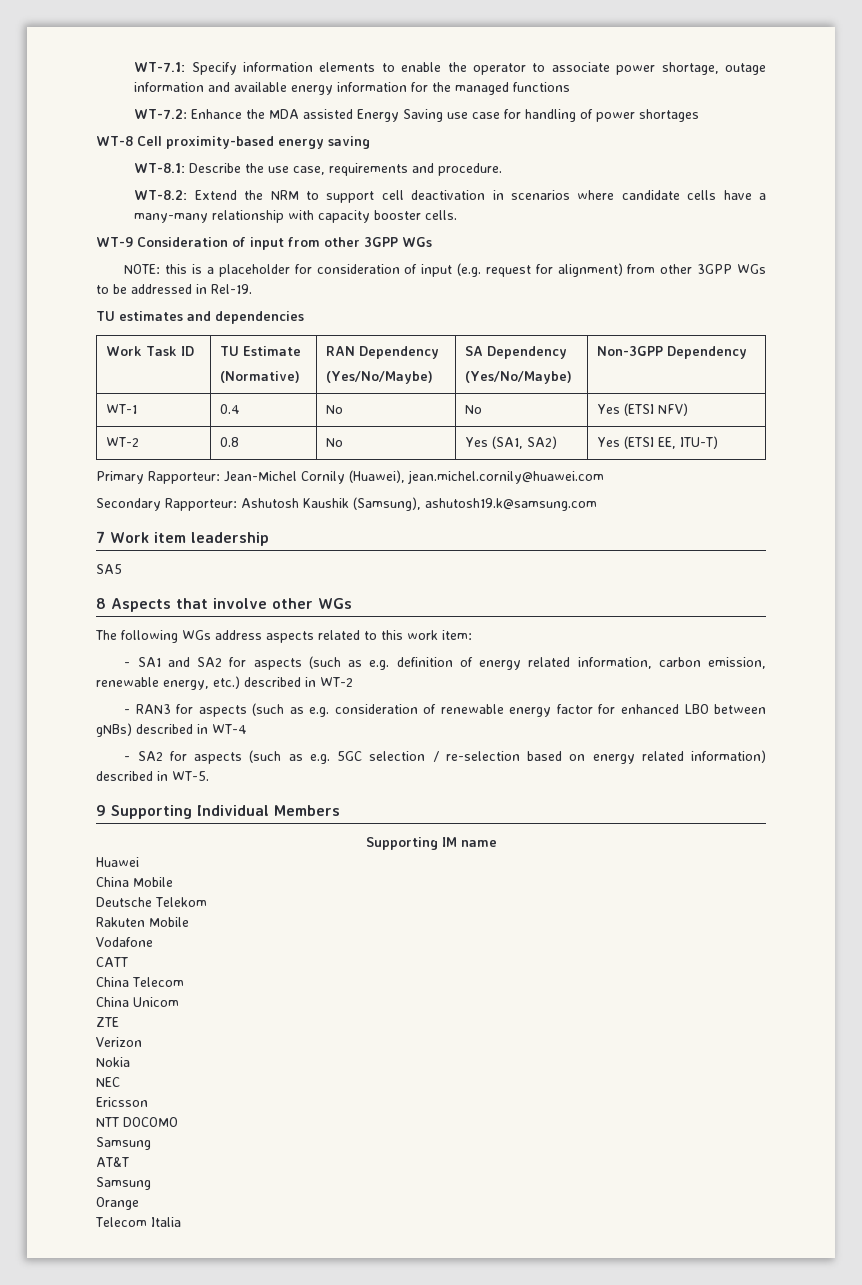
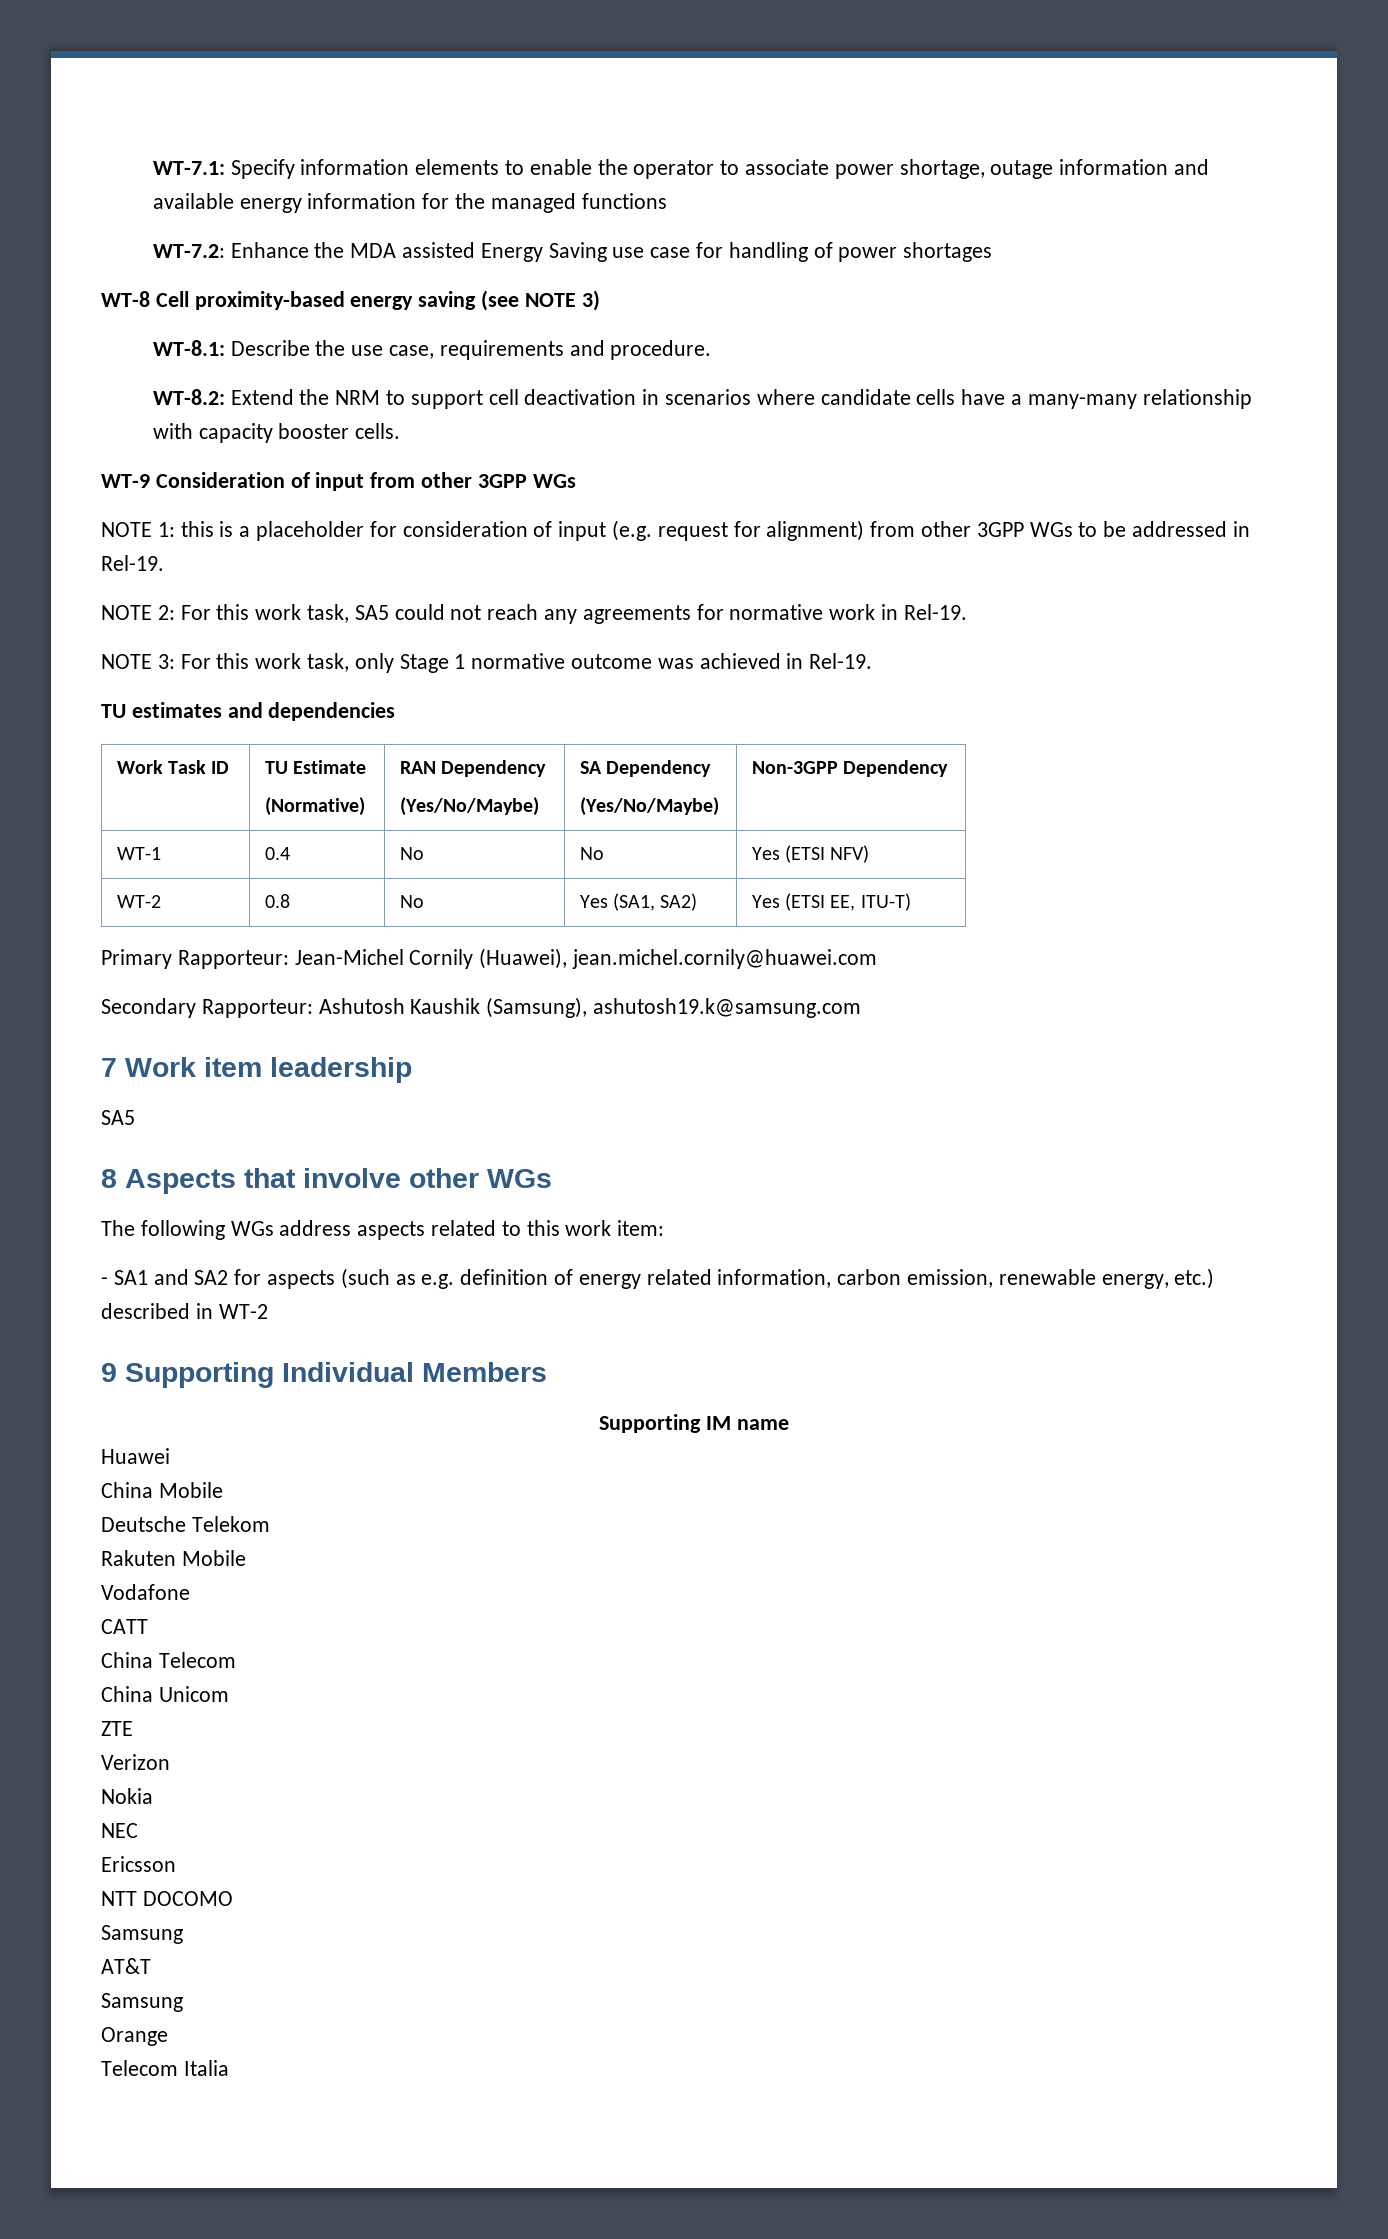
- WT-8 Cell proximity-based energy saving
+ WT-8 Cell proximity-based energy saving (see NOTE 3)
- NOTE: this is a placeholder for consideration of input (e.g. request for alignment) from other 3GPP WGs to be addressed in Rel-19.
+ NOTE 1: this is a placeholder for consideration of input (e.g. request for alignment) from other 3GPP WGs to be addressed in Rel-19.
+ NOTE 2: For this work task, SA5 could not reach any agreements for normative work in Rel-19.
+ NOTE 3: For this work task, only Stage 1 normative outcome was achieved in Rel-19.
- - RAN3 for aspects (such as e.g. consideration of renewable energy factor for enhanced LBO between gNBs) described in WT-4
- - SA2 for aspects (such as e.g. 5GC selection / re-selection based on energy related information) described in WT-5.

